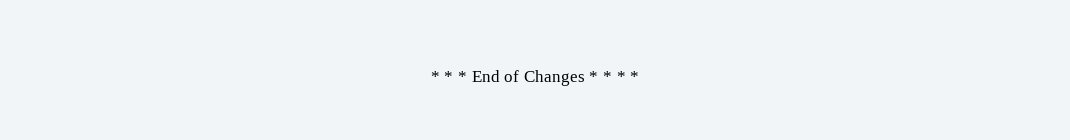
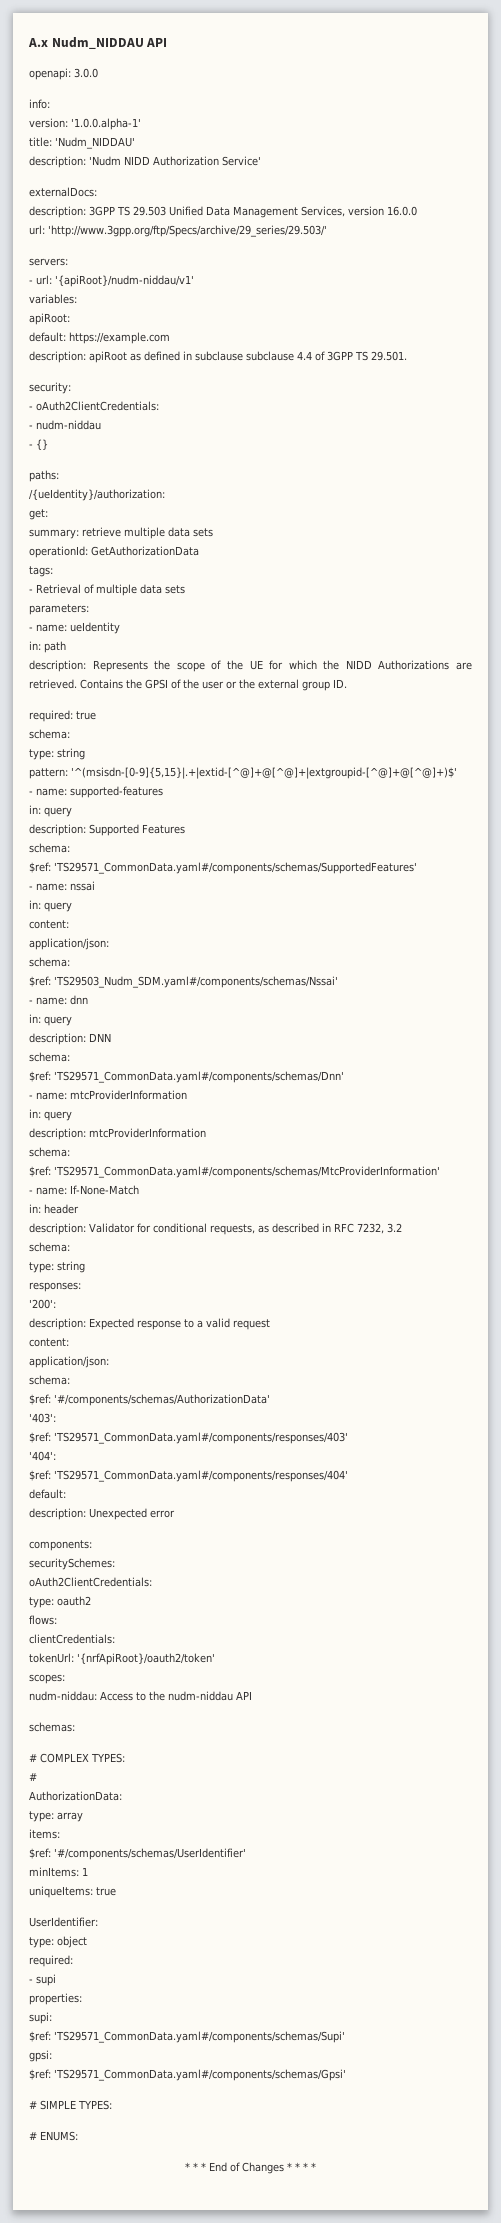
+ A.x Nudm_NIDDAU API
+ openapi: 3.0.0
+ info:
+ version: '1.0.0.alpha-1'
+ title: 'Nudm_NIDDAU'
+ description: 'Nudm NIDD Authorization Service'
+ externalDocs:
+ description: 3GPP TS 29.503 Unified Data Management Services, version 16.0.0
+ url: 'http://www.3gpp.org/ftp/Specs/archive/29_series/29.503/'
+ servers:
+ - url: '{apiRoot}/nudm-niddau/v1'
+ variables:
+ apiRoot:
+ default: https://example.com
+ description: apiRoot as defined in subclause subclause 4.4 of 3GPP TS 29.501.
+ security:
+ - oAuth2ClientCredentials:
+ - nudm-niddau
+ - {}
+ paths:
+ /{ueIdentity}/authorization:
+ get:
+ summary: retrieve multiple data sets
+ operationId: GetAuthorizationData
+ tags:
+ - Retrieval of multiple data sets
+ parameters:
+ - name: ueIdentity
+ in: path
+ description: Represents the scope of the UE for which the NIDD Authorizations are retrieved. Contains the GPSI of the user or the external group ID.
+ required: true
+ schema:
+ type: string
+ pattern: '^(msisdn-[0-9]{5,15}|.+|extid-[^@]+@[^@]+|extgroupid-[^@]+@[^@]+)$'
+ - name: supported-features
+ in: query
+ description: Supported Features
+ schema:
+ $ref: 'TS29571_CommonData.yaml#/components/schemas/SupportedFeatures'
+ - name: nssai
+ in: query
+ content:
+ application/json:
+ schema:
+ $ref: 'TS29503_Nudm_SDM.yaml#/components/schemas/Nssai'
+ - name: dnn
+ in: query
+ description: DNN
+ schema:
+ $ref: 'TS29571_CommonData.yaml#/components/schemas/Dnn'
+ - name: mtcProviderInformation
+ in: query
+ description: mtcProviderInformation
+ schema:
+ $ref: 'TS29571_CommonData.yaml#/components/schemas/MtcProviderInformation'
+ - name: If-None-Match
+ in: header
+ description: Validator for conditional requests, as described in RFC 7232, 3.2
+ schema:
+ type: string
+ responses:
+ '200':
+ description: Expected response to a valid request
+ content:
+ application/json:
+ schema:
+ $ref: '#/components/schemas/AuthorizationData'
+ '403':
+ $ref: 'TS29571_CommonData.yaml#/components/responses/403'
+ '404':
+ $ref: 'TS29571_CommonData.yaml#/components/responses/404'
+ default:
+ description: Unexpected error
+ components:
+ securitySchemes:
+ oAuth2ClientCredentials:
+ type: oauth2
+ flows:
+ clientCredentials:
+ tokenUrl: '{nrfApiRoot}/oauth2/token'
+ scopes:
+ nudm-niddau: Access to the nudm-niddau API
+ schemas:
+ # COMPLEX TYPES:
+ #
+ AuthorizationData:
+ type: array
+ items:
+ $ref: '#/components/schemas/UserIdentifier'
+ minItems: 1
+ uniqueItems: true
+ UserIdentifier:
+ type: object
+ required:
+ - supi
+ properties:
+ supi:
+ $ref: 'TS29571_CommonData.yaml#/components/schemas/Supi'
+ gpsi:
+ $ref: 'TS29571_CommonData.yaml#/components/schemas/Gpsi'
+ # SIMPLE TYPES:
+ # ENUMS:

